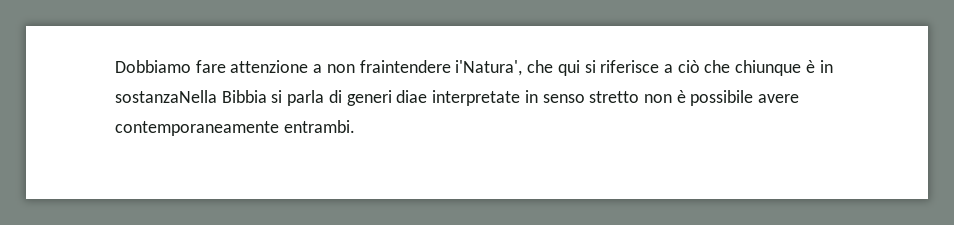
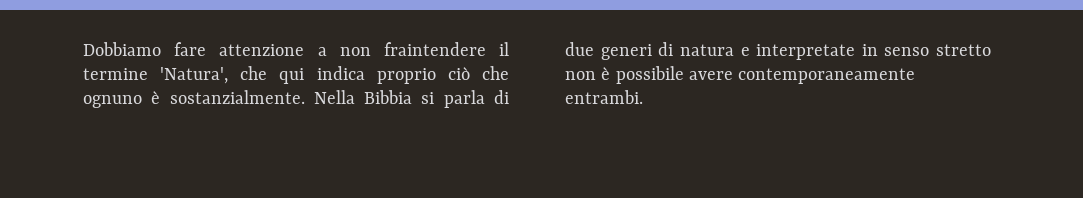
- Dobbiamo fare attenzione a non fraintendere i'Natura', che qui si riferisce a ciò che chiunque è in sostanzaNella Bibbia si parla di generi diae interpretate in senso stretto non è possibile avere contemporaneamente entrambi.
+ Dobbiamo fare attenzione a non fraintendere il termine 'Natura', che qui indica proprio ciò che ognuno è sostanzialmente. Nella Bibbia si parla di due generi di natura e interpretate in senso stretto non è possibile avere contemporaneamente entrambi.

